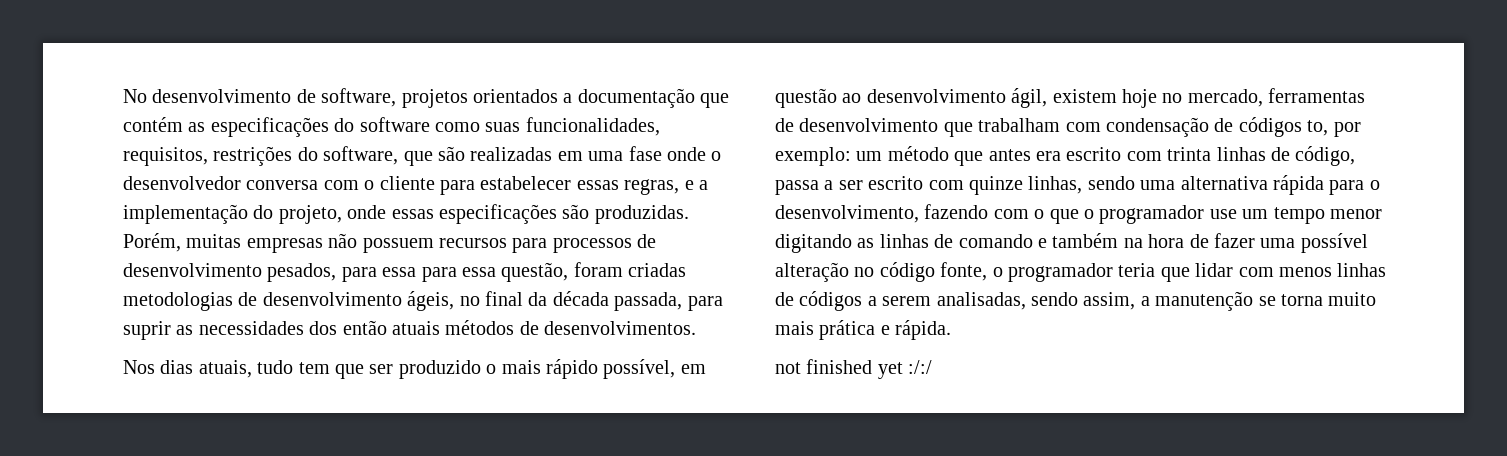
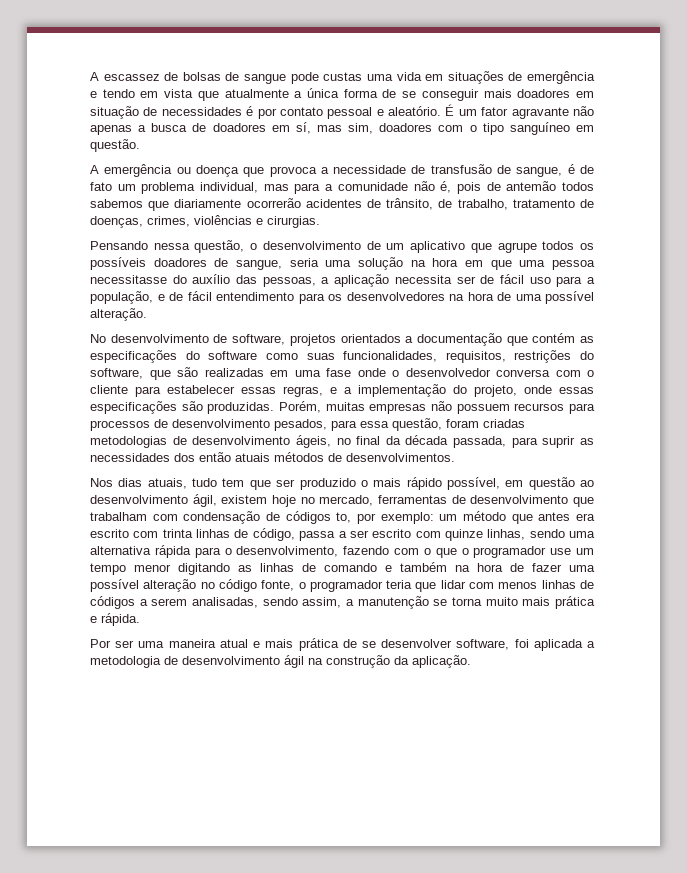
+ A escassez de bolsas de sangue pode custas uma vida em situações de emergência e tendo em vista que atualmente a única forma de se conseguir mais doadores em situação de necessidades é por contato pessoal e aleatório. É um fator agravante não apenas a busca de doadores em sí, mas sim, doadores com o tipo sanguíneo em questão.
+ A emergência ou doença que provoca a necessidade de transfusão de sangue, é de fato um problema individual, mas para a comunidade não é, pois de antemão todos sabemos que diariamente ocorrerão acidentes de trânsito, de trabalho, tratamento de doenças, crimes, violências e cirurgias.
+ Pensando nessa questão, o desenvolvimento de um aplicativo que agrupe todos os possíveis doadores de sangue, seria uma solução na hora em que uma pessoa necessitasse do auxílio das pessoas, a aplicação necessita ser de fácil uso para a população, e de fácil entendimento para os desenvolvedores na hora de uma possível alteração.
- Porém, muitas empresas não possuem recursos para processos de desenvolvimento pesados, para essa para essa questão, foram criadas metodologias de desenvolvimento ágeis, no final da década passada, para suprir as necessidades dos então atuais métodos de desenvolvimentos.
+ Porém, muitas empresas não possuem recursos para processos de desenvolvimento pesados, para essa questão, foram criadas metodologias de desenvolvimento ágeis, no final da década passada, para suprir as necessidades dos então atuais métodos de desenvolvimentos.
- not finished yet :/:/
+ Por ser uma maneira atual e mais prática de se desenvolver software, foi aplicada a metodologia de desenvolvimento ágil na construção da aplicação.

